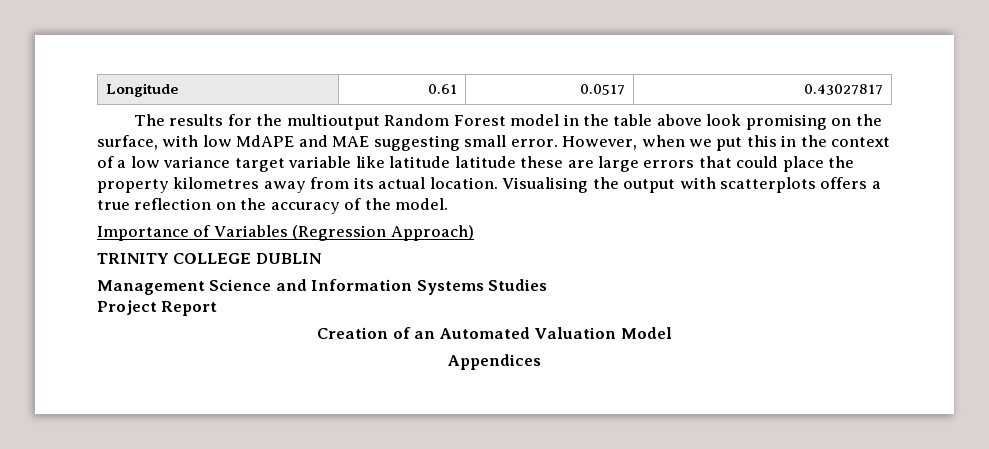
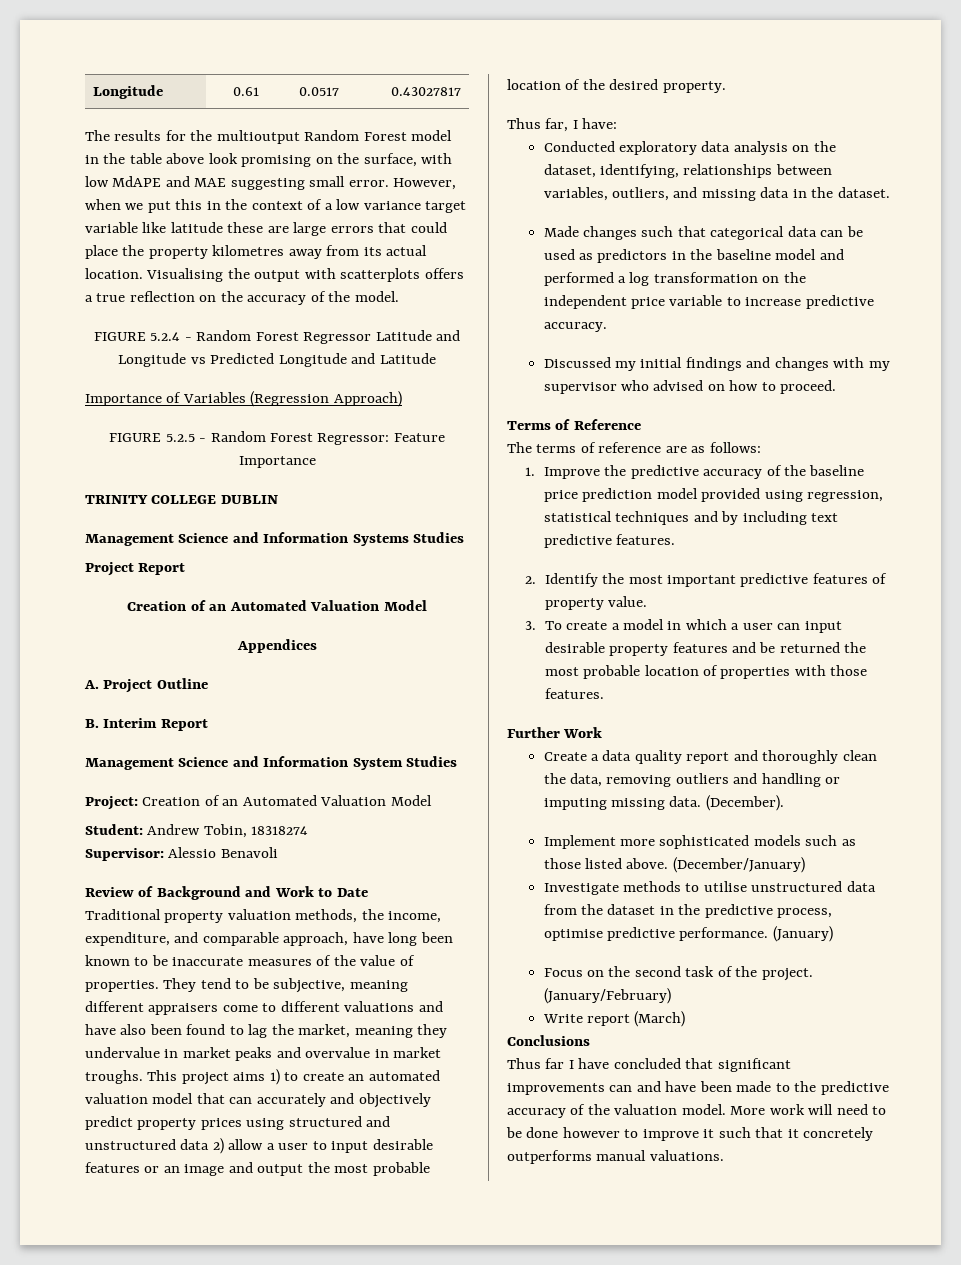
- However, when we put this in the context of a low variance target variable like latitude latitude these are large errors that could place the property kilometres away from its actual location.
+ However, when we put this in the context of a low variance target variable like latitude these are large errors that could place the property kilometres away from its actual location.
+ FIGURE 5.2.4 - Random Forest Regressor Latitude and Longitude vs Predicted Longitude and Latitude
+ FIGURE 5.2.5 - Random Forest Regressor: Feature Importance
+ A. Project Outline
+ B. Interim Report
+ Management Science and Information System Studies
+ Project: Creation of an Automated Valuation Model
+ Student: Andrew Tobin, 18318274
+ Supervisor: Alessio Benavoli
+ Review of Background and Work to Date
+ Traditional property valuation methods, the income, expenditure, and comparable approach, have long been known to be inaccurate measures of the value of properties. They tend to be subjective, meaning different appraisers come to different valuations and have also been found to lag the market, meaning they undervalue in market peaks and overvalue in market troughs. This project aims 1) to create an automated valuation model that can accurately and objectively predict property prices using structured and unstructured data 2) allow a user to input desirable features or an image and output the most probable location of the desired property.
+ Thus far, I have:
+ Conducted exploratory data analysis on the dataset, identifying, relationships between variables, outliers, and missing data in the dataset.
+ Made changes such that categorical data can be used as predictors in the baseline model and performed a log transformation on the independent price variable to increase predictive accuracy.
+ Discussed my initial findings and changes with my supervisor who advised on how to proceed.
+ Terms of Reference
+ The terms of reference are as follows:
+ 1. Improve the predictive accuracy of the baseline price prediction model provided using regression, statistical techniques and by including text predictive features.
+ 2. Identify the most important predictive features of property value.
+ 3. To create a model in which a user can input desirable property features and be returned the most probable location of properties with those features.
+ Further Work
+ Create a data quality report and thoroughly clean the data, removing outliers and handling or imputing missing data. (December).
+ Implement more sophisticated models such as those listed above. (December/January)
+ Investigate methods to utilise unstructured data from the dataset in the predictive process, optimise predictive performance. (January)
+ Focus on the second task of the project. (January/February)
+ Write report (March)
+ Conclusions
+ Thus far I have concluded that significant improvements can and have been made to the predictive accuracy of the valuation model. More work will need to be done however to improve it such that it concretely outperforms manual valuations.

